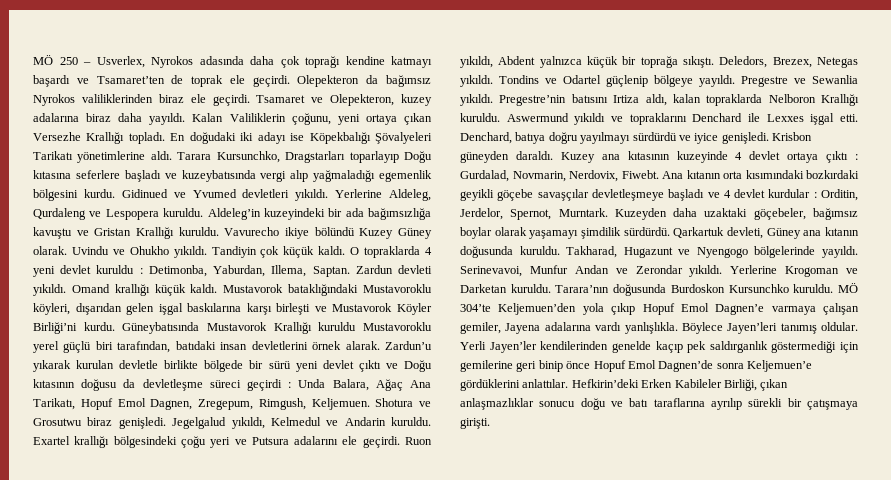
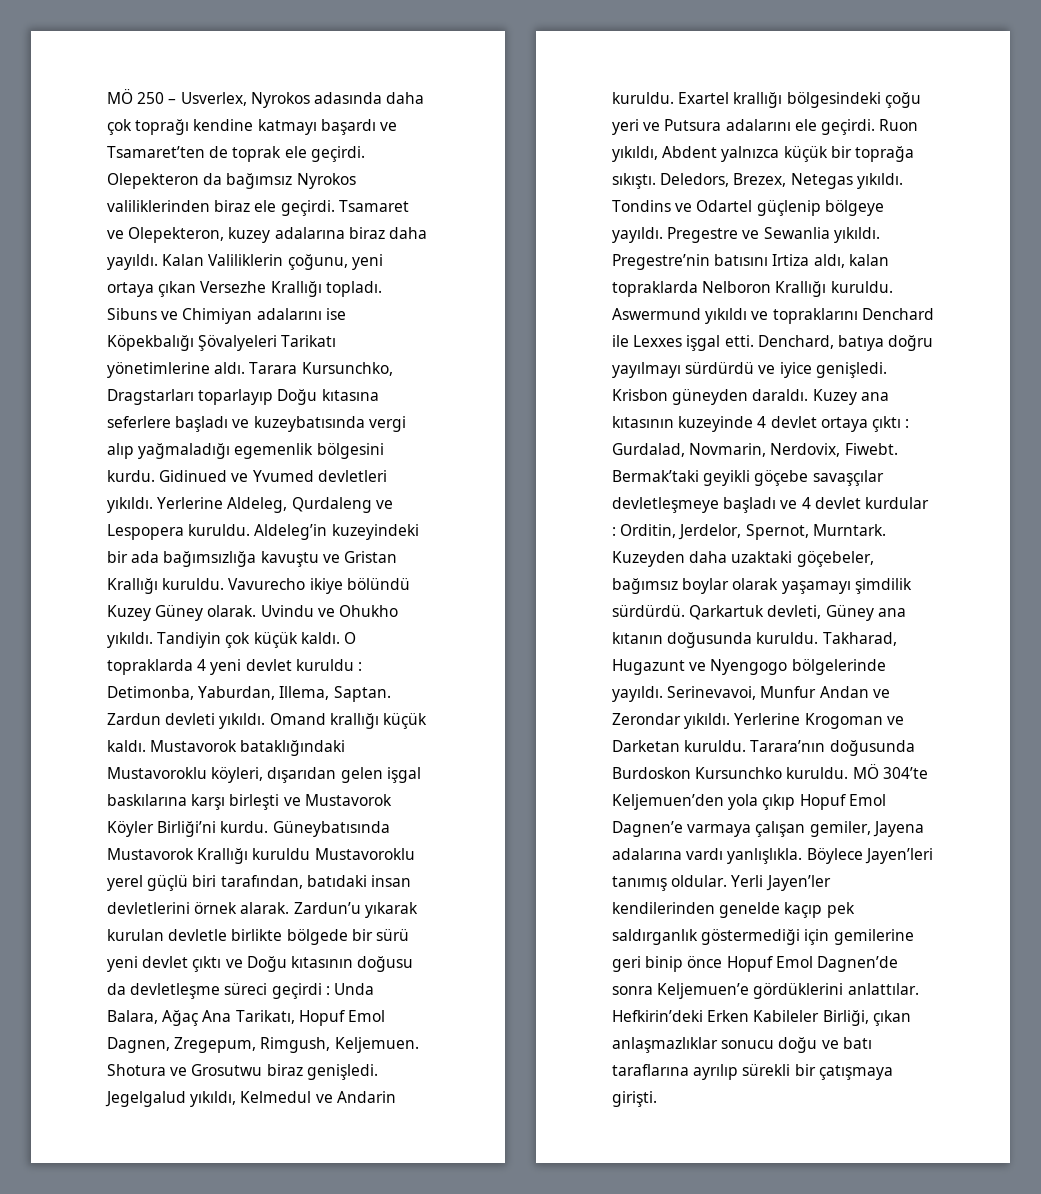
- En doğudaki iki adayı ise Köpekbalığı Şövalyeleri Tarikatı yönetimlerine aldı.
+ Sibuns ve Chimiyan adalarını ise Köpekbalığı Şövalyeleri Tarikatı yönetimlerine aldı.
- Ana kıtanın orta kısımındaki bozkırdaki geyikli göçebe savaşçılar devletleşmeye başladı ve 4 devlet kurdular : Orditin, Jerdelor, Spernot, Murntark.
+ Bermak’taki geyikli göçebe savaşçılar devletleşmeye başladı ve 4 devlet kurdular : Orditin, Jerdelor, Spernot, Murntark.

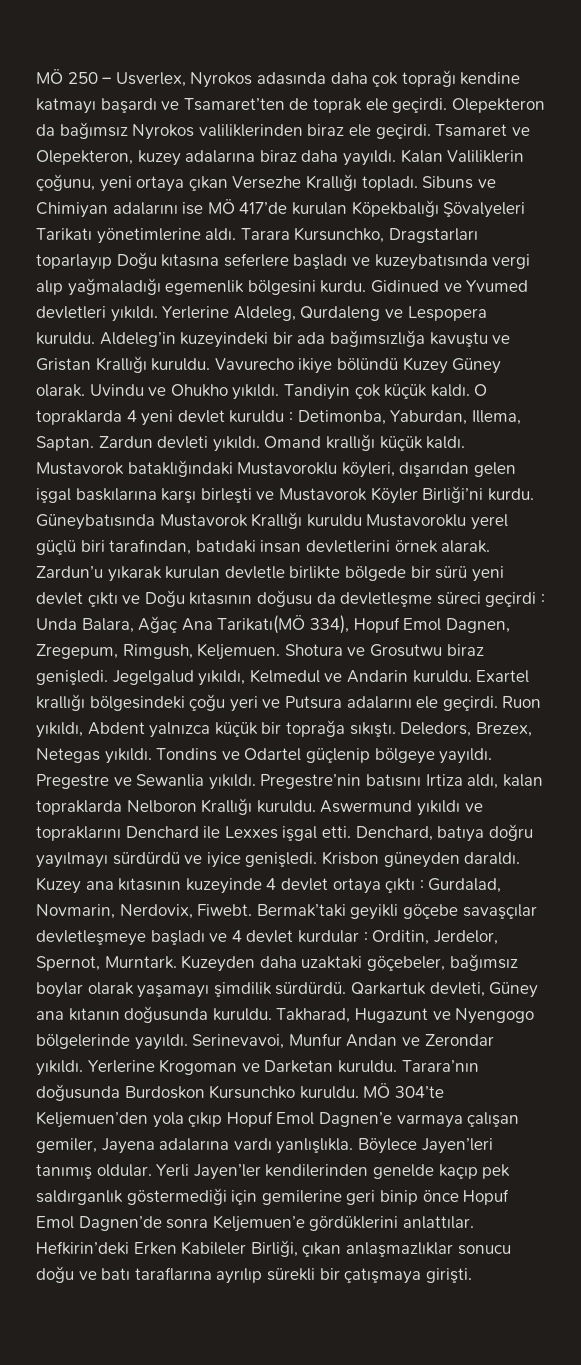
- Sibuns ve Chimiyan adalarını ise Köpekbalığı Şövalyeleri Tarikatı yönetimlerine aldı.
+ Sibuns ve Chimiyan adalarını ise MÖ 417’de kurulan Köpekbalığı Şövalyeleri Tarikatı yönetimlerine aldı.
- Zardun’u yıkarak kurulan devletle birlikte bölgede bir sürü yeni devlet çıktı ve Doğu kıtasının doğusu da devletleşme süreci geçirdi : Unda Balara, Ağaç Ana Tarikatı, Hopuf Emol Dagnen, Zregepum, Rimgush, Keljemuen.
+ Zardun’u yıkarak kurulan devletle birlikte bölgede bir sürü yeni devlet çıktı ve Doğu kıtasının doğusu da devletleşme süreci geçirdi : Unda Balara, Ağaç Ana Tarikatı(MÖ 334), Hopuf Emol Dagnen, Zregepum, Rimgush, Keljemuen.

